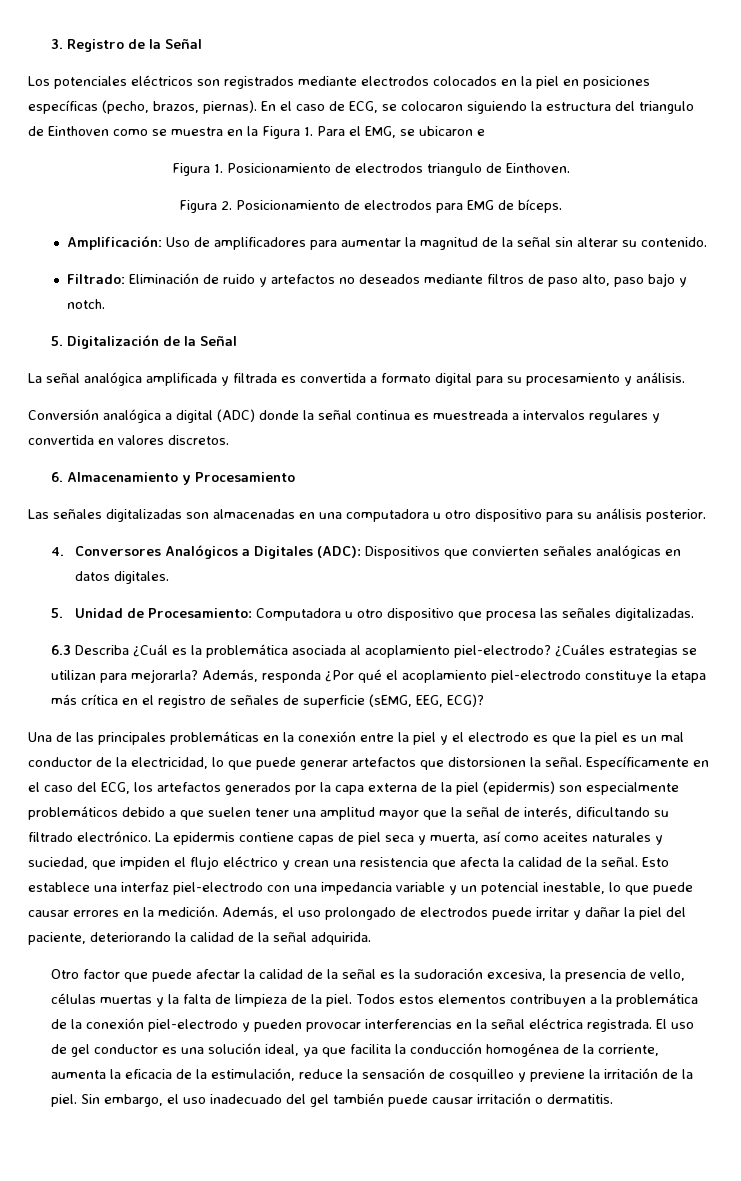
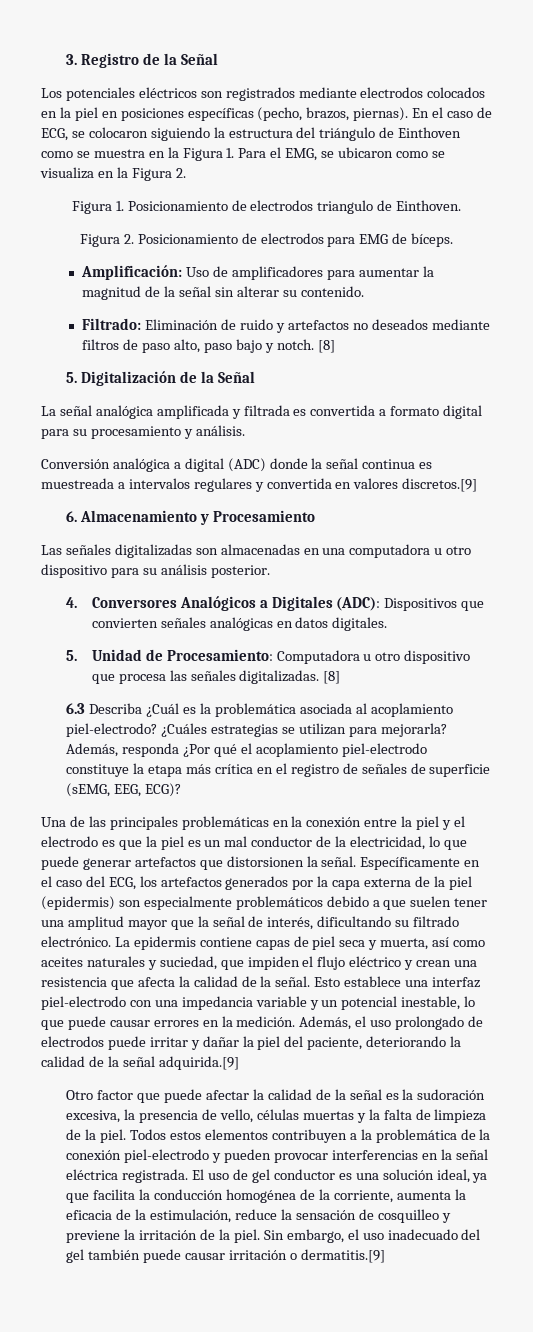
- En el caso de ECG, se colocaron siguiendo la estructura del triangulo de Einthoven como se muestra en la Figura 1. Para el EMG, se ubicaron e
+ En el caso de ECG, se colocaron siguiendo la estructura del triángulo de Einthoven como se muestra en la Figura 1. Para el EMG, se ubicaron como se visualiza en la Figura 2.
- Filtrado: Eliminación de ruido y artefactos no deseados mediante filtros de paso alto, paso bajo y notch.
+ Filtrado: Eliminación de ruido y artefactos no deseados mediante filtros de paso alto, paso bajo y notch. [8]
- Conversión analógica a digital (ADC) donde la señal continua es muestreada a intervalos regulares y convertida en valores discretos.
+ Conversión analógica a digital (ADC) donde la señal continua es muestreada a intervalos regulares y convertida en valores discretos.[9]
- 5. Unidad de Procesamiento: Computadora u otro dispositivo que procesa las señales digitalizadas.
+ 5. Unidad de Procesamiento: Computadora u otro dispositivo que procesa las señales digitalizadas. [8]
- Además, el uso prolongado de electrodos puede irritar y dañar la piel del paciente, deteriorando la calidad de la señal adquirida.
+ Además, el uso prolongado de electrodos puede irritar y dañar la piel del paciente, deteriorando la calidad de la señal adquirida.[9]
- Sin embargo, el uso inadecuado del gel también puede causar irritación o dermatitis.
+ Sin embargo, el uso inadecuado del gel también puede causar irritación o dermatitis.[9]

